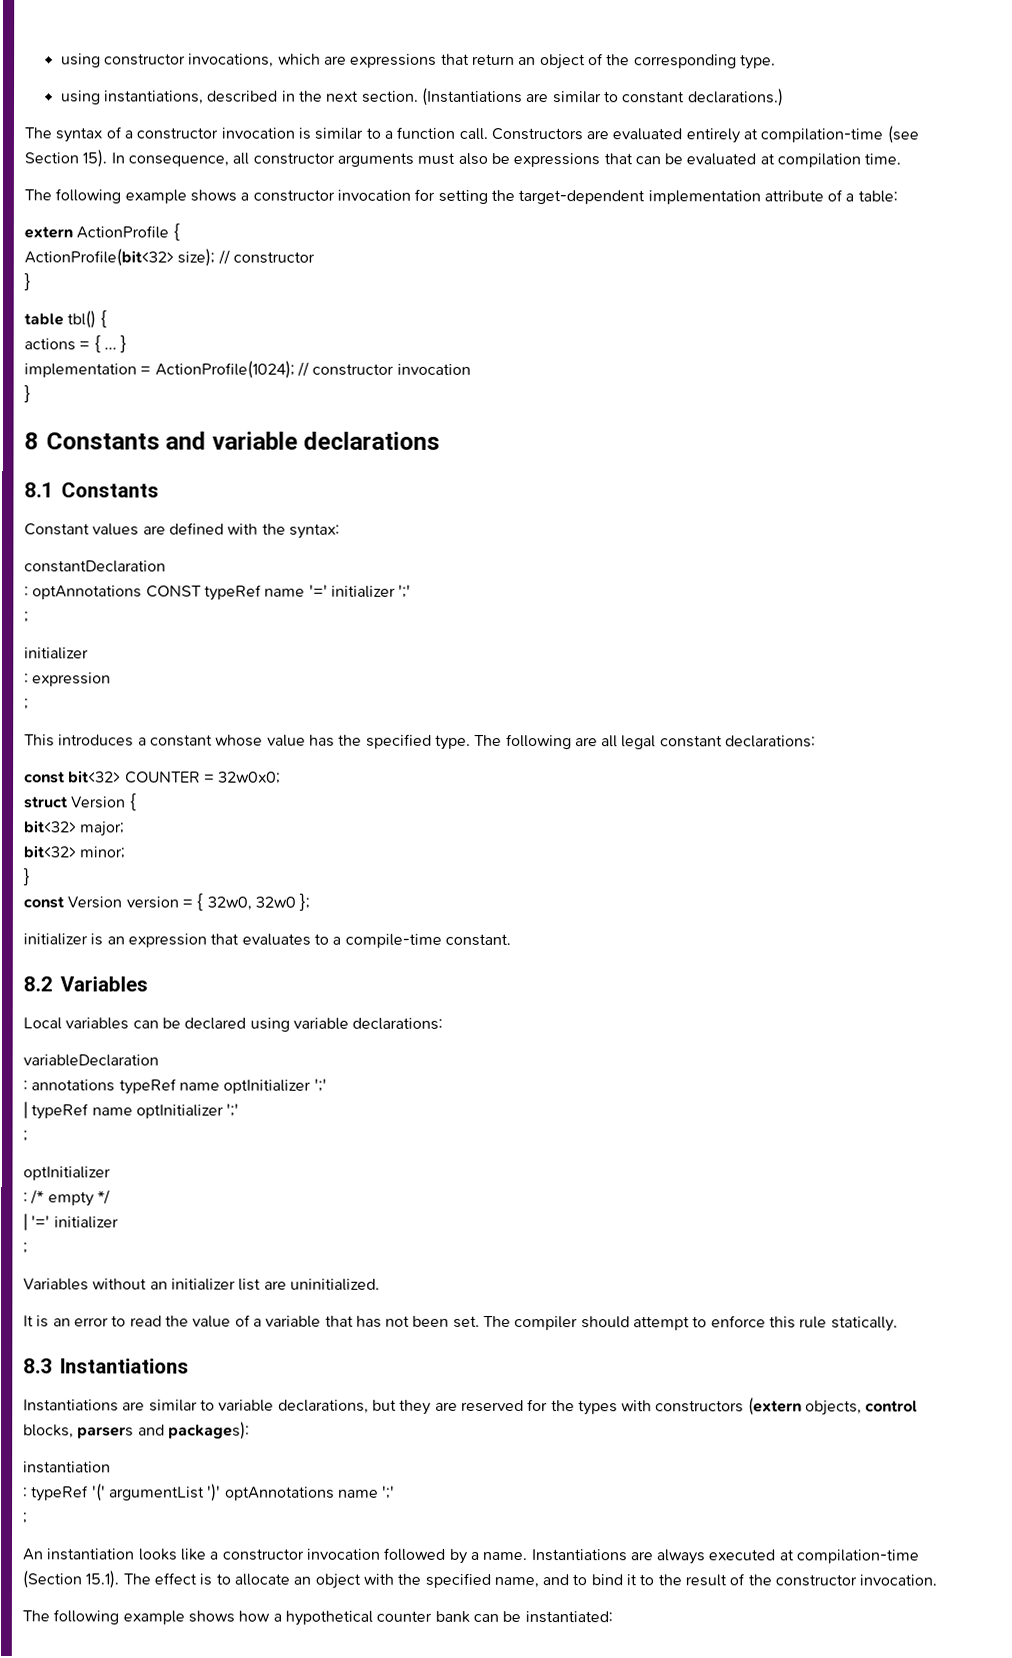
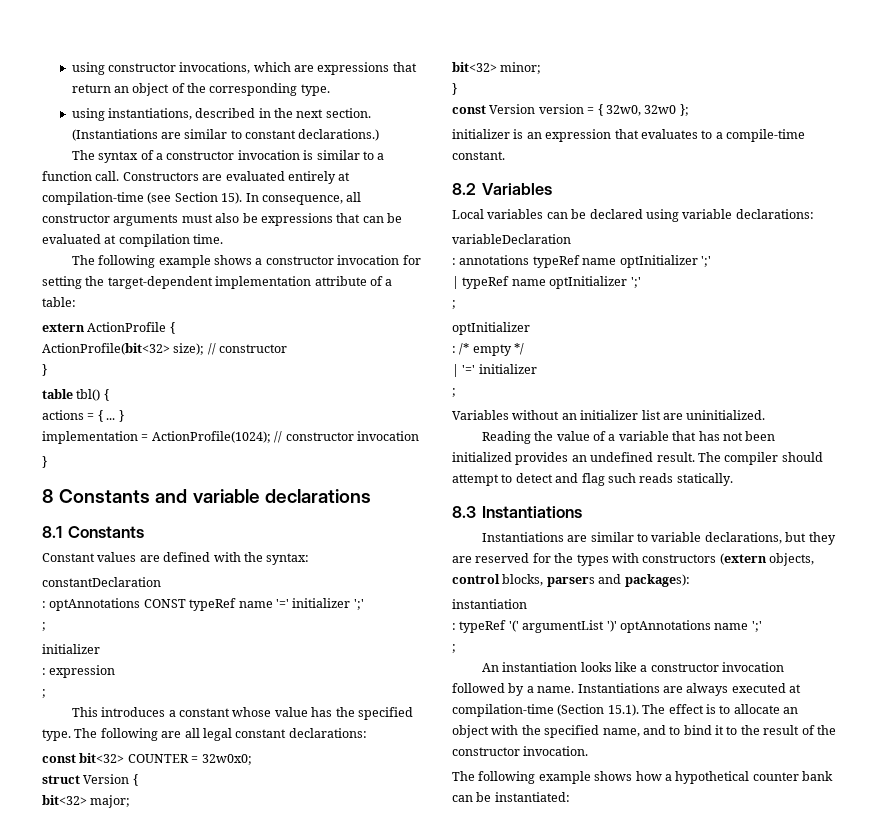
- It is an error to read the value of a variable that has not been set.
+ Reading the value of a variable that has not been initialized provides an undefined result.
- The compiler should attempt to enforce this rule statically.
+ The compiler should attempt to detect and flag such reads statically.

